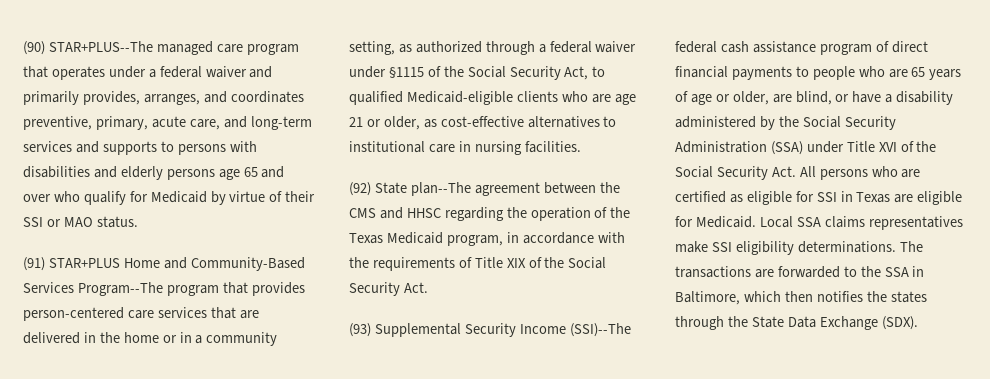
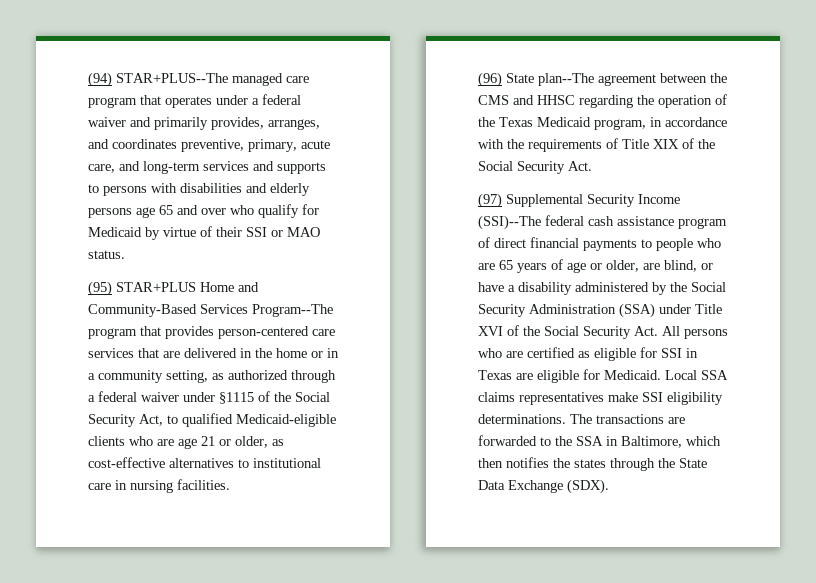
- (90) STAR+PLUS--The managed care program that operates under a federal waiver and primarily provides, arranges, and coordinates preventive, primary, acute care, and long-term services and supports to persons with disabilities and elderly persons age 65 and over who qualify for Medicaid by virtue of their SSI or MAO status.
+ (94) STAR+PLUS--The managed care program that operates under a federal waiver and primarily provides, arranges, and coordinates preventive, primary, acute care, and long-term services and supports to persons with disabilities and elderly persons age 65 and over who qualify for Medicaid by virtue of their SSI or MAO status.
- (91) STAR+PLUS Home and Community-Based Services Program--The program that provides person-centered care services that are delivered in the home or in a community setting, as authorized through a federal waiver under §1115 of the Social Security Act, to qualified Medicaid-eligible clients who are age 21 or older, as cost-effective alternatives to institutional care in nursing facilities.
+ (95) STAR+PLUS Home and Community-Based Services Program--The program that provides person-centered care services that are delivered in the home or in a community setting, as authorized through a federal waiver under §1115 of the Social Security Act, to qualified Medicaid-eligible clients who are age 21 or older, as cost-effective alternatives to institutional care in nursing facilities.
- (92) State plan--The agreement between the CMS and HHSC regarding the operation of the Texas Medicaid program, in accordance with the requirements of Title XIX of the Social Security Act.
+ (96) State plan--The agreement between the CMS and HHSC regarding the operation of the Texas Medicaid program, in accordance with the requirements of Title XIX of the Social Security Act.
- (93) Supplemental Security Income (SSI)--The federal cash assistance program of direct financial payments to people who are 65 years of age or older, are blind, or have a disability administered by the Social Security Administration (SSA) under Title XVI of the Social Security Act. All persons who are certified as eligible for SSI in Texas are eligible for Medicaid.
+ (97) Supplemental Security Income (SSI)--The federal cash assistance program of direct financial payments to people who are 65 years of age or older, are blind, or have a disability administered by the Social Security Administration (SSA) under Title XVI of the Social Security Act. All persons who are certified as eligible for SSI in Texas are eligible for Medicaid.

